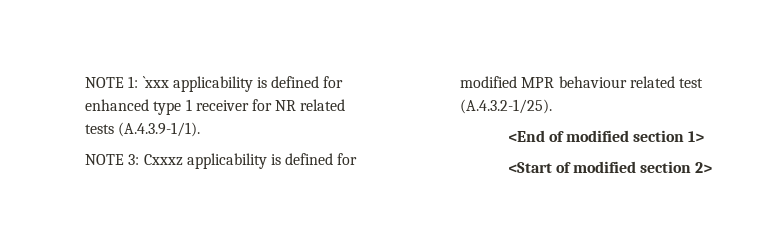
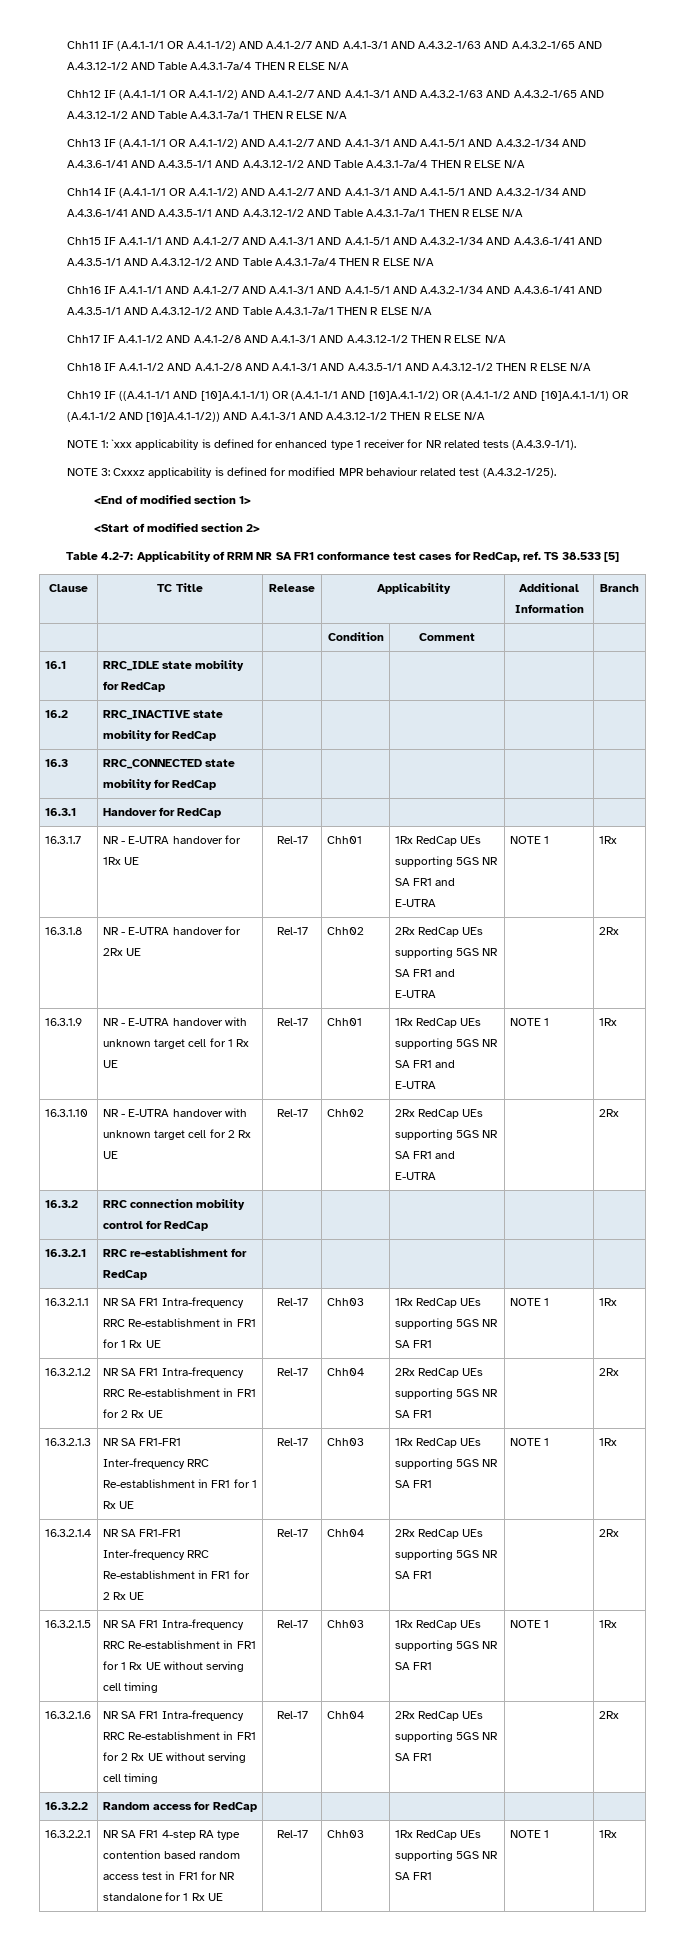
+ Chh11 IF (A.4.1-1/1 OR A.4.1-1/2) AND A.4.1-2/7 AND A.4.1-3/1 AND A.4.3.2-1/63 AND A.4.3.2-1/65 AND A.4.3.12-1/2 AND Table A.4.3.1-7a/4 THEN R ELSE N/A
+ Chh12 IF (A.4.1-1/1 OR A.4.1-1/2) AND A.4.1-2/7 AND A.4.1-3/1 AND A.4.3.2-1/63 AND A.4.3.2-1/65 AND A.4.3.12-1/2 AND Table A.4.3.1-7a/1 THEN R ELSE N/A
+ Chh13 IF (A.4.1-1/1 OR A.4.1-1/2) AND A.4.1-2/7 AND A.4.1-3/1 AND A.4.1-5/1 AND A.4.3.2-1/34 AND A.4.3.6-1/41 AND A.4.3.5-1/1 AND A.4.3.12-1/2 AND Table A.4.3.1-7a/4 THEN R ELSE N/A
+ Chh14 IF (A.4.1-1/1 OR A.4.1-1/2) AND A.4.1-2/7 AND A.4.1-3/1 AND A.4.1-5/1 AND A.4.3.2-1/34 AND A.4.3.6-1/41 AND A.4.3.5-1/1 AND A.4.3.12-1/2 AND Table A.4.3.1-7a/1 THEN R ELSE N/A
+ Chh15 IF A.4.1-1/1 AND A.4.1-2/7 AND A.4.1-3/1 AND A.4.1-5/1 AND A.4.3.2-1/34 AND A.4.3.6-1/41 AND A.4.3.5-1/1 AND A.4.3.12-1/2 AND Table A.4.3.1-7a/4 THEN R ELSE N/A
+ Chh16 IF A.4.1-1/1 AND A.4.1-2/7 AND A.4.1-3/1 AND A.4.1-5/1 AND A.4.3.2-1/34 AND A.4.3.6-1/41 AND A.4.3.5-1/1 AND A.4.3.12-1/2 AND Table A.4.3.1-7a/1 THEN R ELSE N/A
+ Chh17 IF A.4.1-1/2 AND A.4.1-2/8 AND A.4.1-3/1 AND A.4.3.12-1/2 THEN R ELSE N/A
+ Chh18 IF A.4.1-1/2 AND A.4.1-2/8 AND A.4.1-3/1 AND A.4.3.5-1/1 AND A.4.3.12-1/2 THEN R ELSE N/A
+ Chh19 IF ((A.4.1-1/1 AND [10]A.4.1-1/1) OR (A.4.1-1/1 AND [10]A.4.1-1/2) OR (A.4.1-1/2 AND [10]A.4.1-1/1) OR (A.4.1-1/2 AND [10]A.4.1-1/2)) AND A.4.1-3/1 AND A.4.3.12-1/2 THEN R ELSE N/A
+ Table 4.2-7: Applicability of RRM NR SA FR1 conformance test cases for RedCap, ref. TS 38.533 [5]
+ Clause | TC Title | Release | Applicability | Additional Information | Branch
+ | | | Condition | Comment | |
+ 16.1 | RRC_IDLE state mobility for RedCap | | | | |
+ 16.2 | RRC_INACTIVE state mobility for RedCap | | | | |
+ 16.3 | RRC_CONNECTED state mobility for RedCap | | | | |
+ 16.3.1 | Handover for RedCap | | | | |
+ 16.3.1.7 | NR - E-UTRA handover for 1Rx UE | Rel-17 | Chh01 | 1Rx RedCap UEs supporting 5GS NR SA FR1 and E-UTRA | NOTE 1 | 1Rx
+ 16.3.1.8 | NR - E-UTRA handover for 2Rx UE | Rel-17 | Chh02 | 2Rx RedCap UEs supporting 5GS NR SA FR1 and E-UTRA | | 2Rx
+ 16.3.1.9 | NR - E-UTRA handover with unknown target cell for 1 Rx UE | Rel-17 | Chh01 | 1Rx RedCap UEs supporting 5GS NR SA FR1 and E-UTRA | NOTE 1 | 1Rx
+ 16.3.1.10 | NR - E-UTRA handover with unknown target cell for 2 Rx UE | Rel-17 | Chh02 | 2Rx RedCap UEs supporting 5GS NR SA FR1 and E-UTRA | | 2Rx
+ 16.3.2 | RRC connection mobility control for RedCap | | | | |
+ 16.3.2.1 | RRC re-establishment for RedCap | | | | |
+ 16.3.2.1.1 | NR SA FR1 Intra-frequency RRC Re-establishment in FR1 for 1 Rx UE | Rel-17 | Chh03 | 1Rx RedCap UEs supporting 5GS NR SA FR1 | NOTE 1 | 1Rx
+ 16.3.2.1.2 | NR SA FR1 Intra-frequency RRC Re-establishment in FR1 for 2 Rx UE | Rel-17 | Chh04 | 2Rx RedCap UEs supporting 5GS NR SA FR1 | | 2Rx
+ 16.3.2.1.3 | NR SA FR1-FR1 Inter-frequency RRC Re-establishment in FR1 for 1 Rx UE | Rel-17 | Chh03 | 1Rx RedCap UEs supporting 5GS NR SA FR1 | NOTE 1 | 1Rx
+ 16.3.2.1.4 | NR SA FR1-FR1 Inter-frequency RRC Re-establishment in FR1 for 2 Rx UE | Rel-17 | Chh04 | 2Rx RedCap UEs supporting 5GS NR SA FR1 | | 2Rx
+ 16.3.2.1.5 | NR SA FR1 Intra-frequency RRC Re-establishment in FR1 for 1 Rx UE without serving cell timing | Rel-17 | Chh03 | 1Rx RedCap UEs supporting 5GS NR SA FR1 | NOTE 1 | 1Rx
+ 16.3.2.1.6 | NR SA FR1 Intra-frequency RRC Re-establishment in FR1 for 2 Rx UE without serving cell timing | Rel-17 | Chh04 | 2Rx RedCap UEs supporting 5GS NR SA FR1 | | 2Rx
+ 16.3.2.2 | Random access for RedCap | | | | |
+ 16.3.2.2.1 | NR SA FR1 4-step RA type contention based random access test in FR1 for NR standalone for 1 Rx UE | Rel-17 | Chh03 | 1Rx RedCap UEs supporting 5GS NR SA FR1 | NOTE 1 | 1Rx

